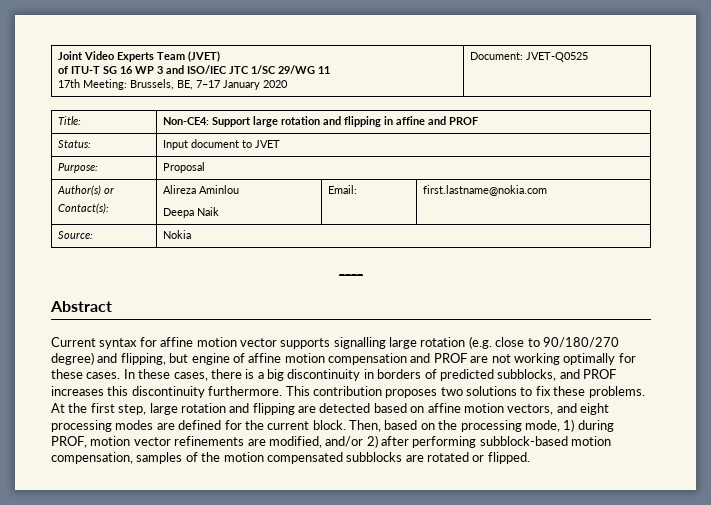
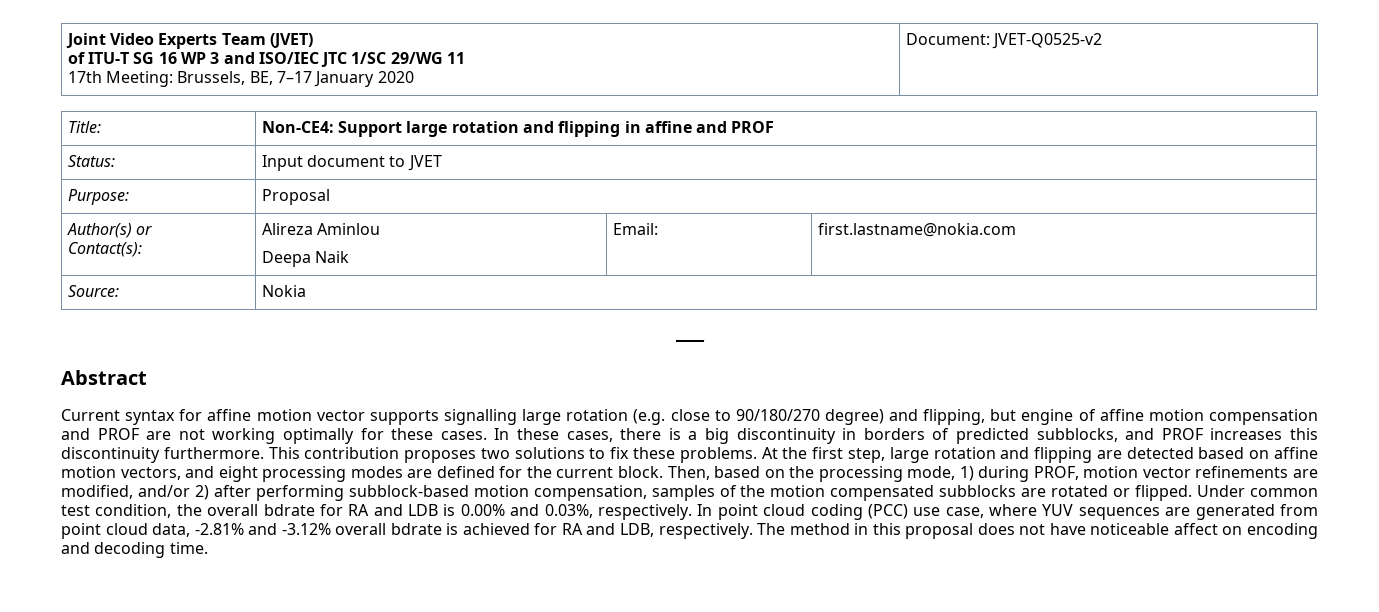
  Joint Video Experts Team (JVET)
  of ITU-T SG 16 WP 3 and ISO/IEC JTC 1/SC 29/WG 11
- 17th Meeting: Brussels, BE, 7–17 January 2020 | Document: JVET-Q0525
+ 17th Meeting: Brussels, BE, 7–17 January 2020 | Document: JVET-Q0525-v2
+ Under common test condition, the overall bdrate for RA and LDB is 0.00% and 0.03%, respectively. In point cloud coding (PCC) use case, where YUV sequences are generated from point cloud data, -2.81% and -3.12% overall bdrate is achieved for RA and LDB, respectively. The method in this proposal does not have noticeable affect on encoding and decoding time.

